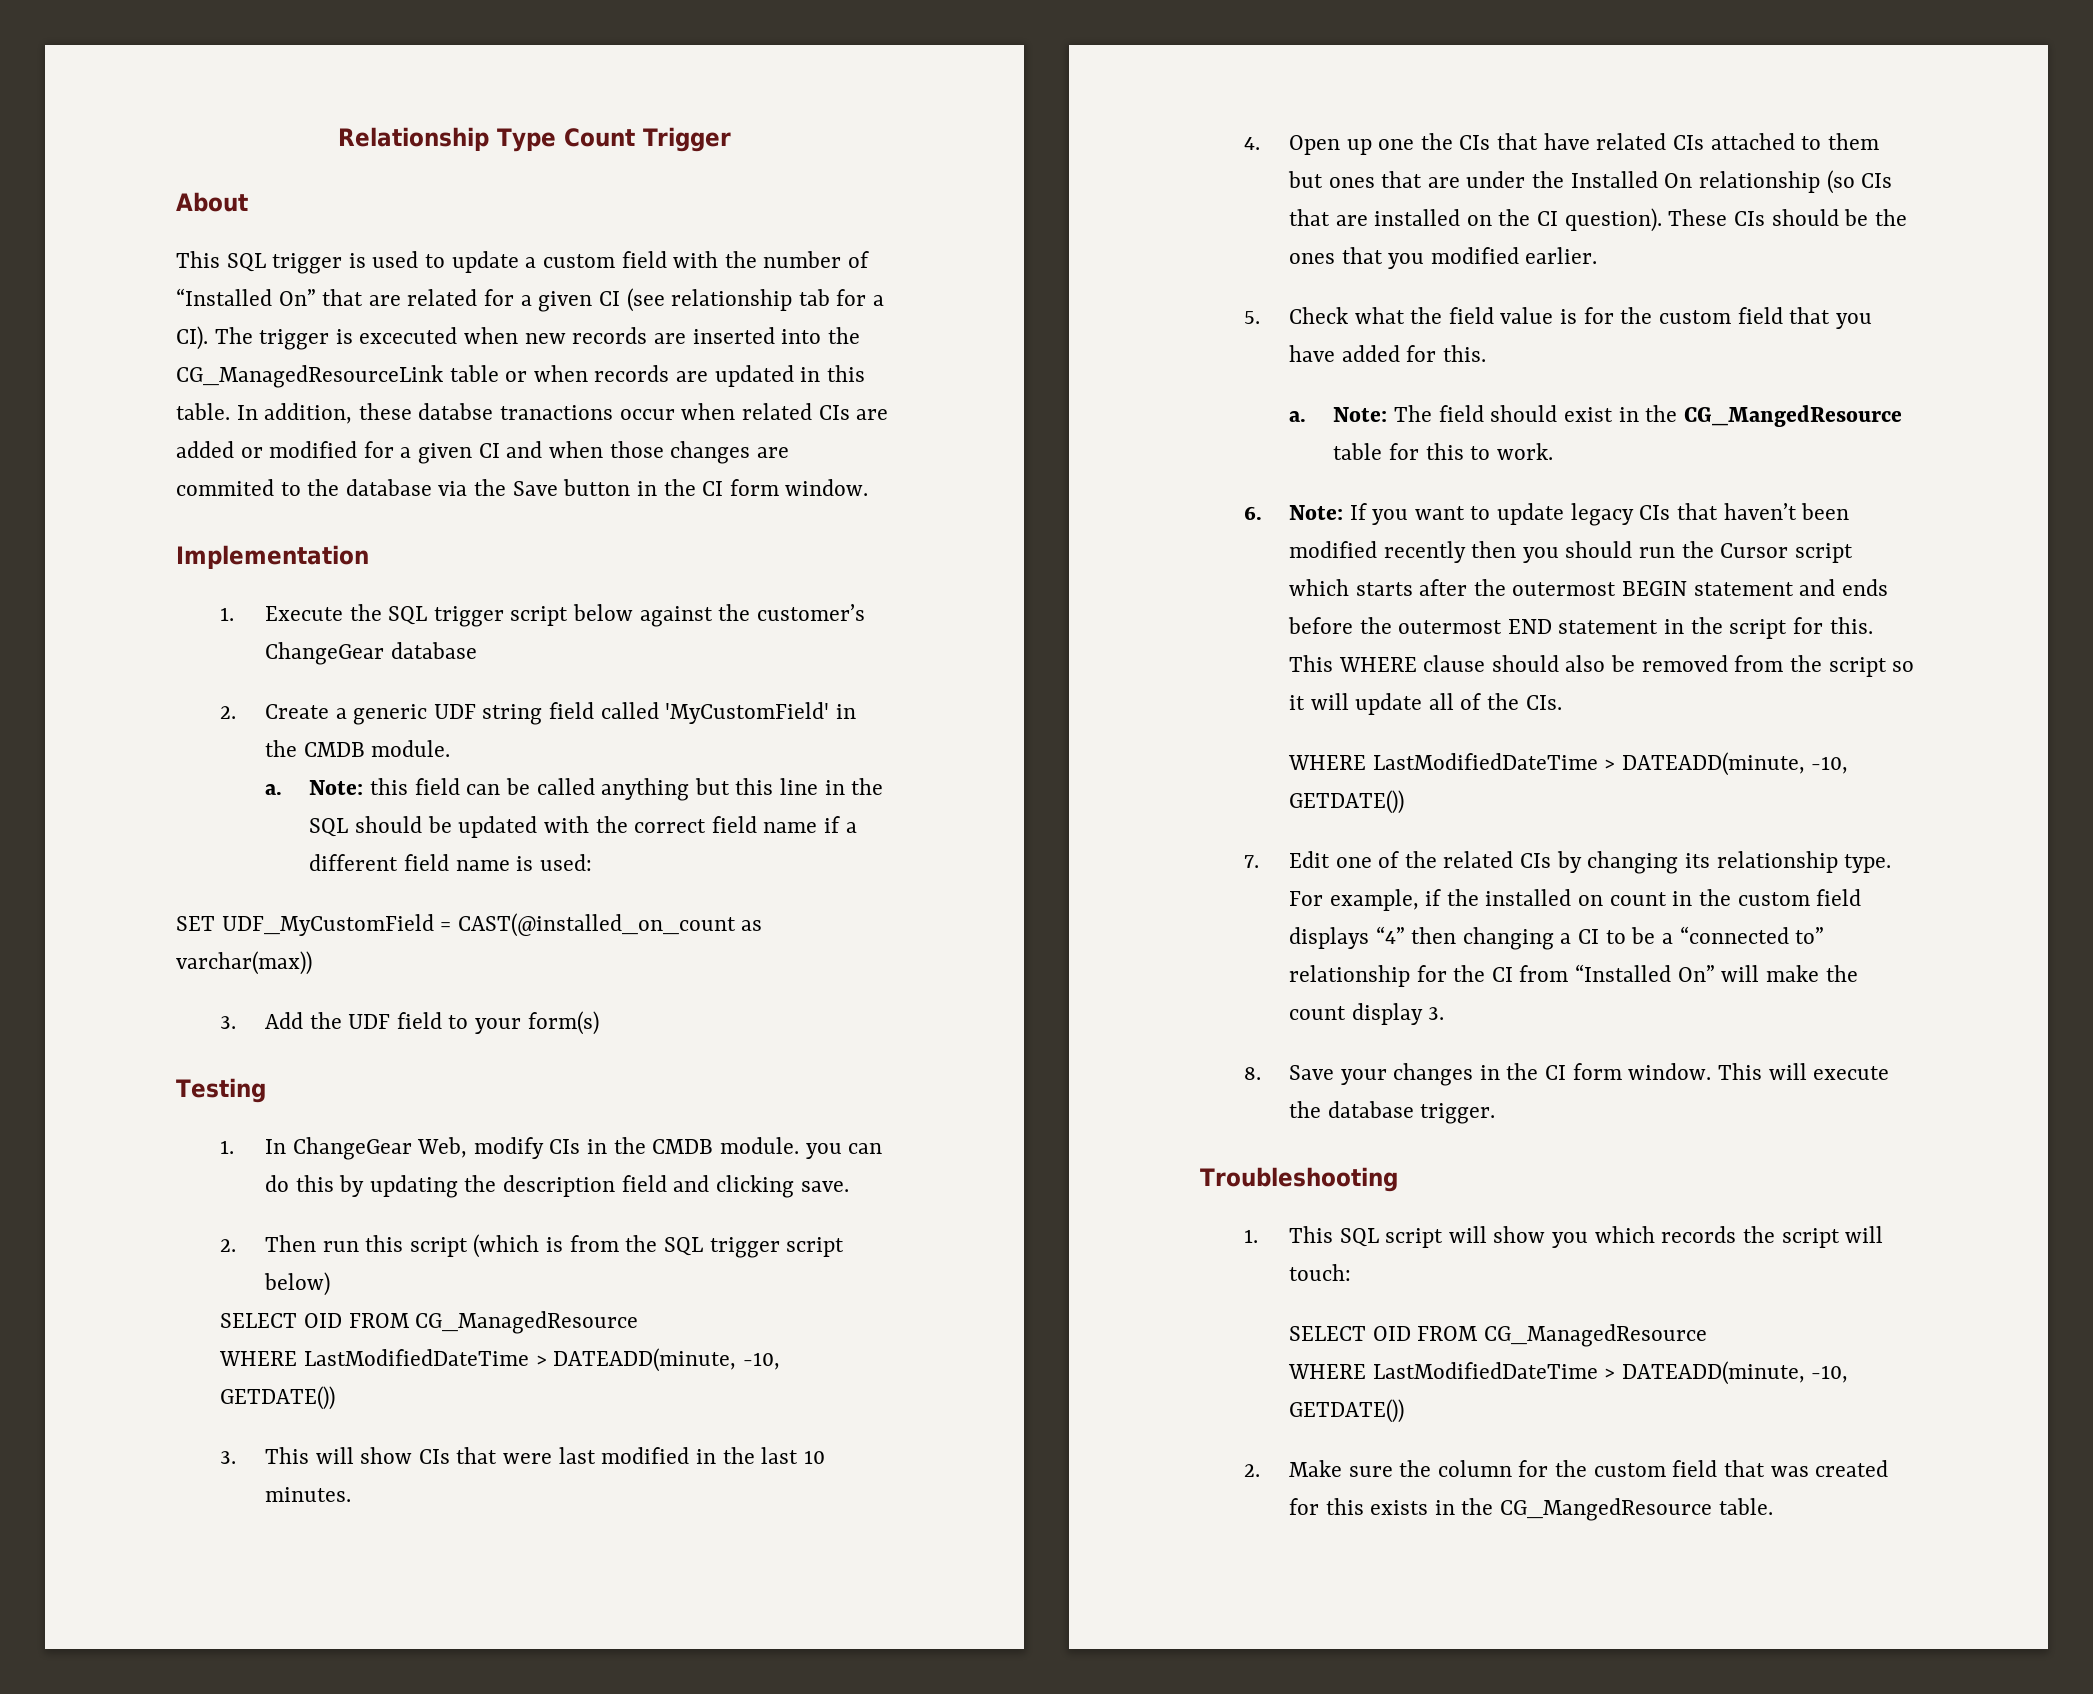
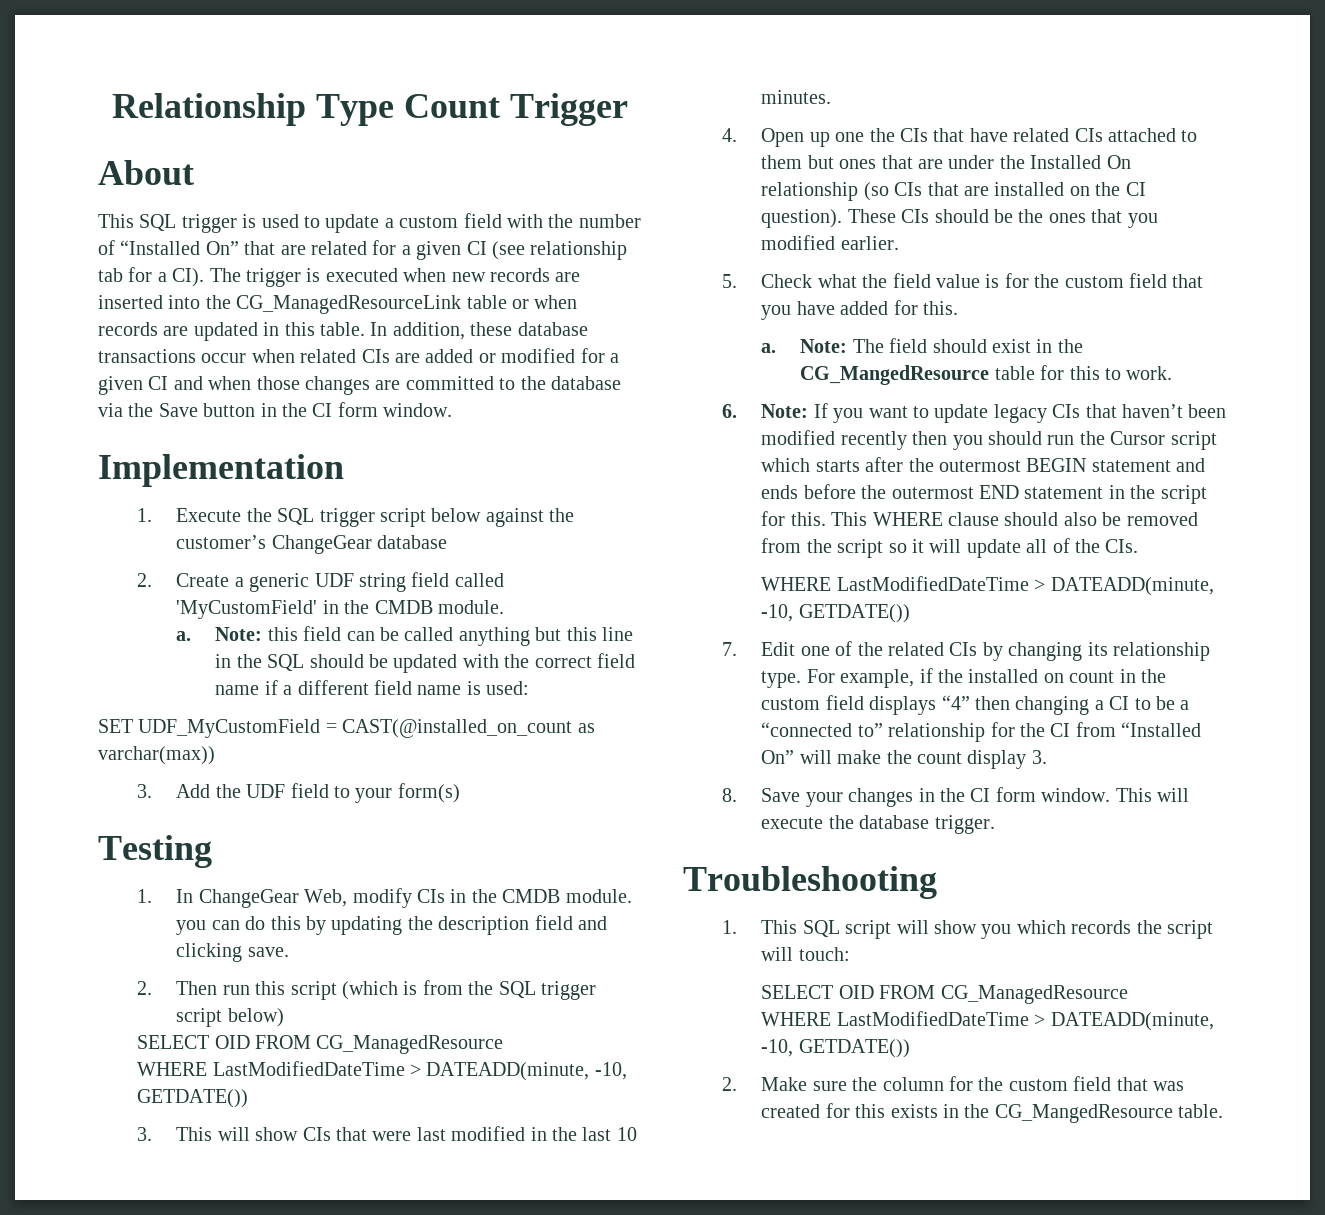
- This SQL trigger is used to update a custom field with the number of “Installed On” that are related for a given CI (see relationship tab for a CI). The trigger is excecuted when new records are inserted into the CG_ManagedResourceLink table or when records are updated in this table.
+ This SQL trigger is used to update a custom field with the number of “Installed On” that are related for a given CI (see relationship tab for a CI). The trigger is executed when new records are inserted into the CG_ManagedResourceLink table or when records are updated in this table.
- In addition, these databse tranactions occur when related CIs are added or modified for a given CI and when those changes are commited to the database via the Save button in the CI form window.
+ In addition, these database transactions occur when related CIs are added or modified for a given CI and when those changes are committed to the database via the Save button in the CI form window.

